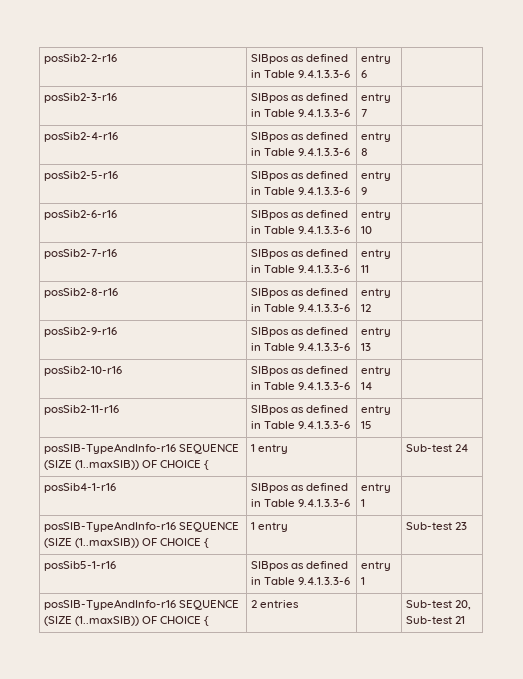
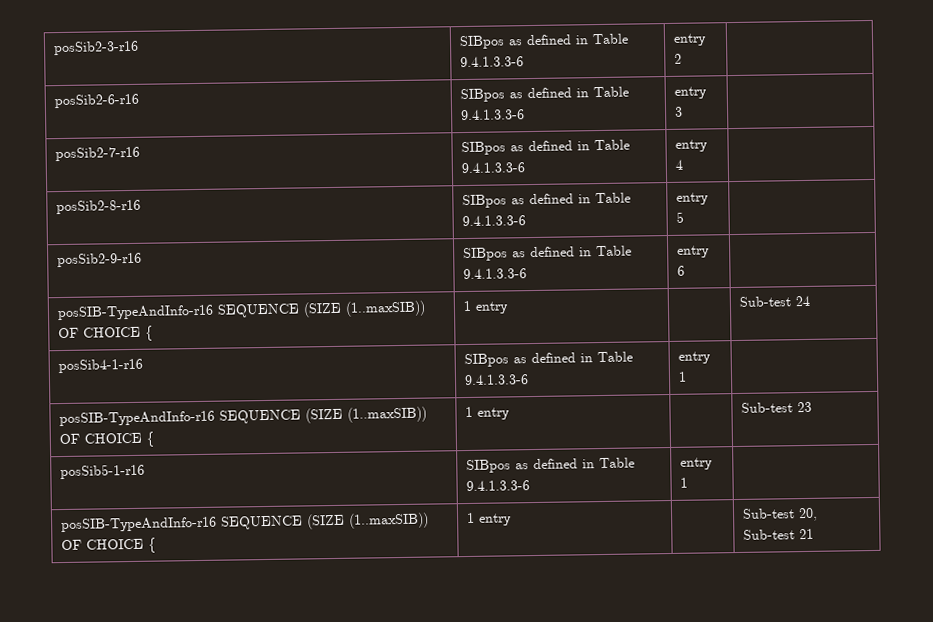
- posSib2-2-r16 | SIBpos as defined in Table 9.4.1.3.3-6 | entry 6 |
- posSib2-3-r16 | SIBpos as defined in Table 9.4.1.3.3-6 | entry 7 |
- posSib2-4-r16 | SIBpos as defined in Table 9.4.1.3.3-6 | entry 8 |
- posSib2-5-r16 | SIBpos as defined in Table 9.4.1.3.3-6 | entry 9 |
+ posSib2-3-r16 | SIBpos as defined in Table 9.4.1.3.3-6 | entry 2 |
- posSib2-6-r16 | SIBpos as defined in Table 9.4.1.3.3-6 | entry 10 |
+ posSib2-6-r16 | SIBpos as defined in Table 9.4.1.3.3-6 | entry 3 |
- posSib2-7-r16 | SIBpos as defined in Table 9.4.1.3.3-6 | entry 11 |
+ posSib2-7-r16 | SIBpos as defined in Table 9.4.1.3.3-6 | entry 4 |
- posSib2-8-r16 | SIBpos as defined in Table 9.4.1.3.3-6 | entry 12 |
+ posSib2-8-r16 | SIBpos as defined in Table 9.4.1.3.3-6 | entry 5 |
- posSib2-9-r16 | SIBpos as defined in Table 9.4.1.3.3-6 | entry 13 |
- posSib2-10-r16 | SIBpos as defined in Table 9.4.1.3.3-6 | entry 14 |
- posSib2-11-r16 | SIBpos as defined in Table 9.4.1.3.3-6 | entry 15 |
+ posSib2-9-r16 | SIBpos as defined in Table 9.4.1.3.3-6 | entry 6 |
- posSIB-TypeAndInfo-r16 SEQUENCE (SIZE (1..maxSIB)) OF CHOICE { | 2 entries | | Sub-test 20, Sub-test 21
+ posSIB-TypeAndInfo-r16 SEQUENCE (SIZE (1..maxSIB)) OF CHOICE { | 1 entry | | Sub-test 20, Sub-test 21

